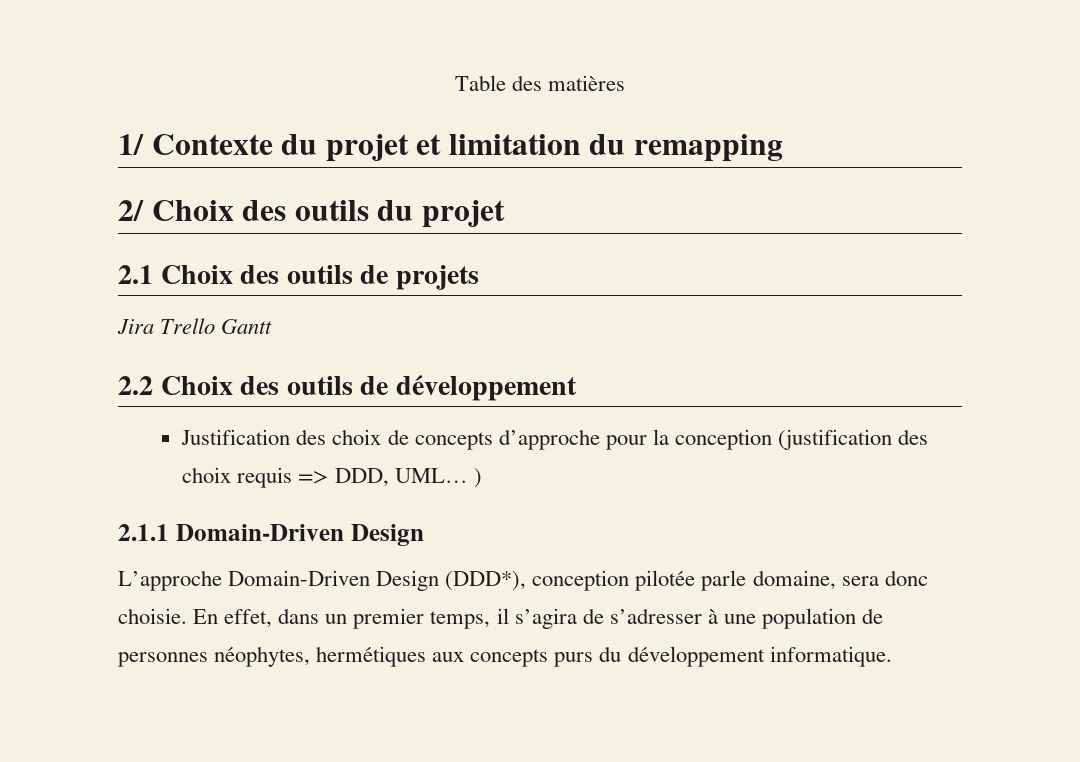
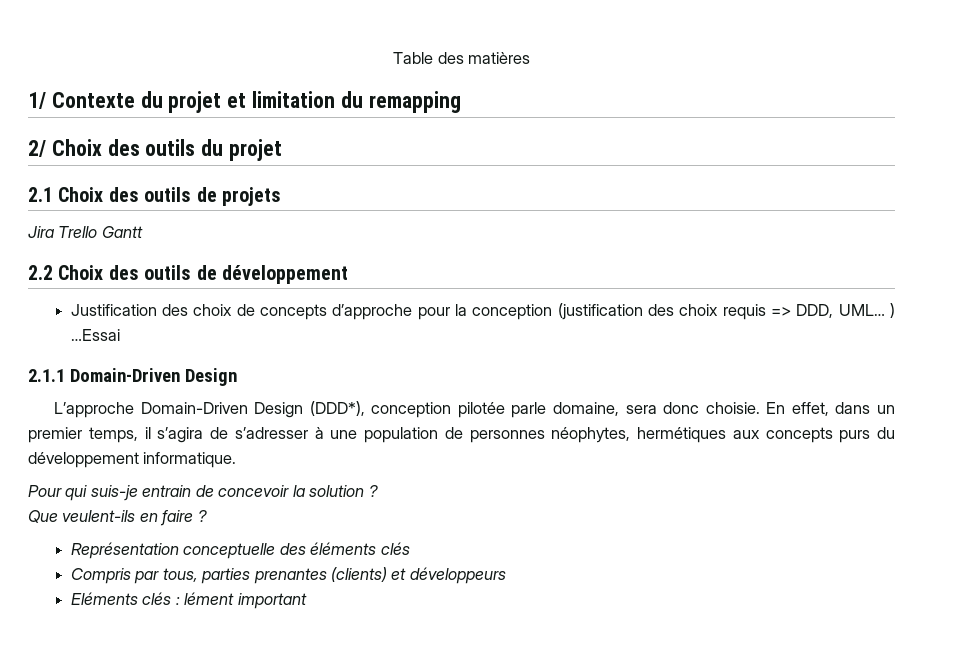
- Justification des choix de concepts d’approche pour la conception (justification des choix requis => DDD, UML… )
+ Justification des choix de concepts d’approche pour la conception (justification des choix requis => DDD, UML… ) …Essai
+ Pour qui suis-je entrain de concevoir la solution ?
+ Que veulent-ils en faire ?
+ Représentation conceptuelle des éléments clés
+ Compris par tous, parties prenantes (clients) et développeurs
+ Eléments clés : lément important

